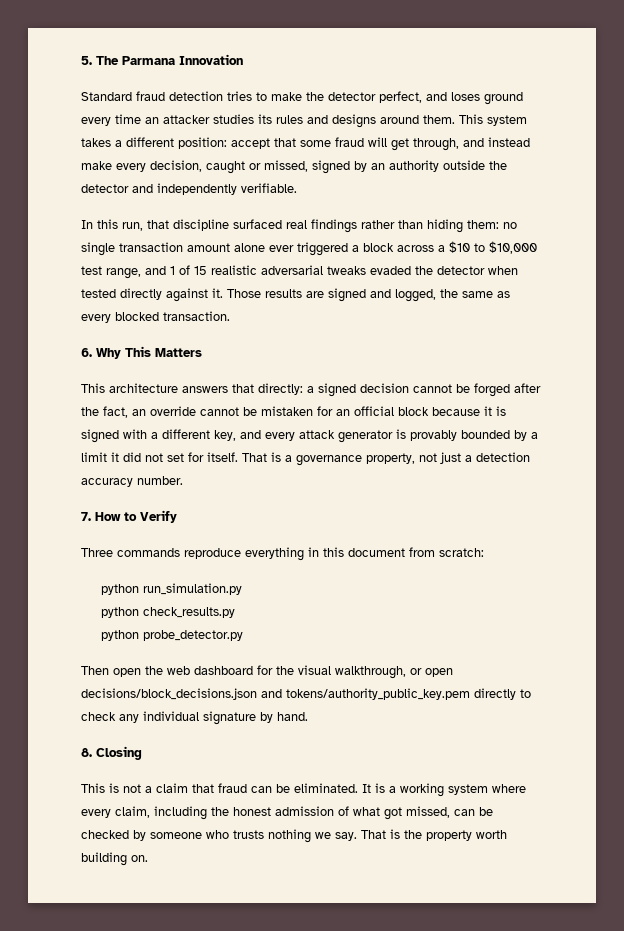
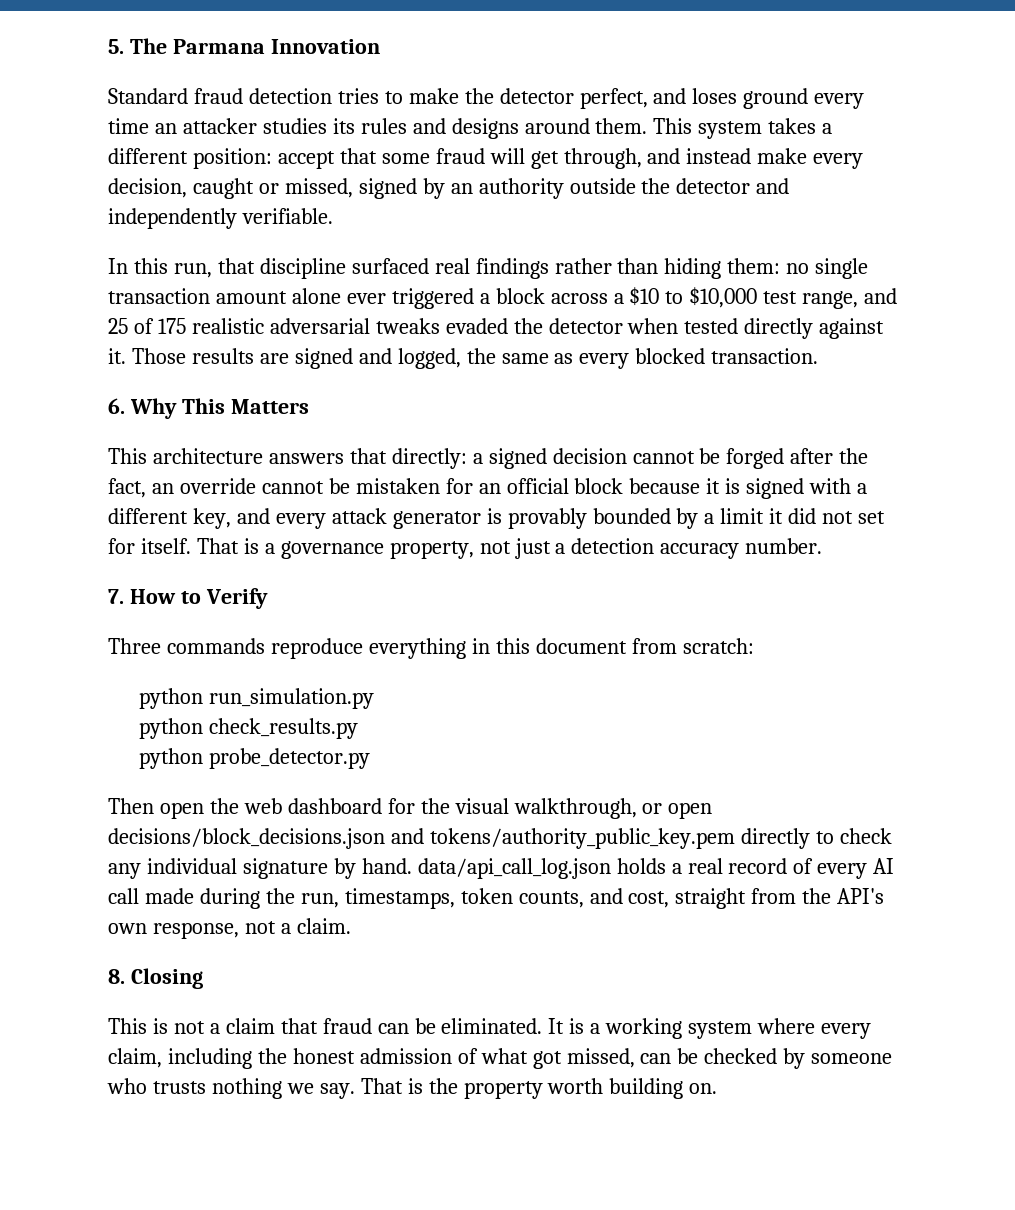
- In this run, that discipline surfaced real findings rather than hiding them: no single transaction amount alone ever triggered a block across a $10 to $10,000 test range, and 1 of 15 realistic adversarial tweaks evaded the detector when tested directly against it.
+ In this run, that discipline surfaced real findings rather than hiding them: no single transaction amount alone ever triggered a block across a $10 to $10,000 test range, and 25 of 175 realistic adversarial tweaks evaded the detector when tested directly against it.
- Then open the web dashboard for the visual walkthrough, or open decisions/block_decisions.json and tokens/authority_public_key.pem directly to check any individual signature by hand.
+ Then open the web dashboard for the visual walkthrough, or open decisions/block_decisions.json and tokens/authority_public_key.pem directly to check any individual signature by hand. data/api_call_log.json holds a real record of every AI call made during the run, timestamps, token counts, and cost, straight from the API's own response, not a claim.

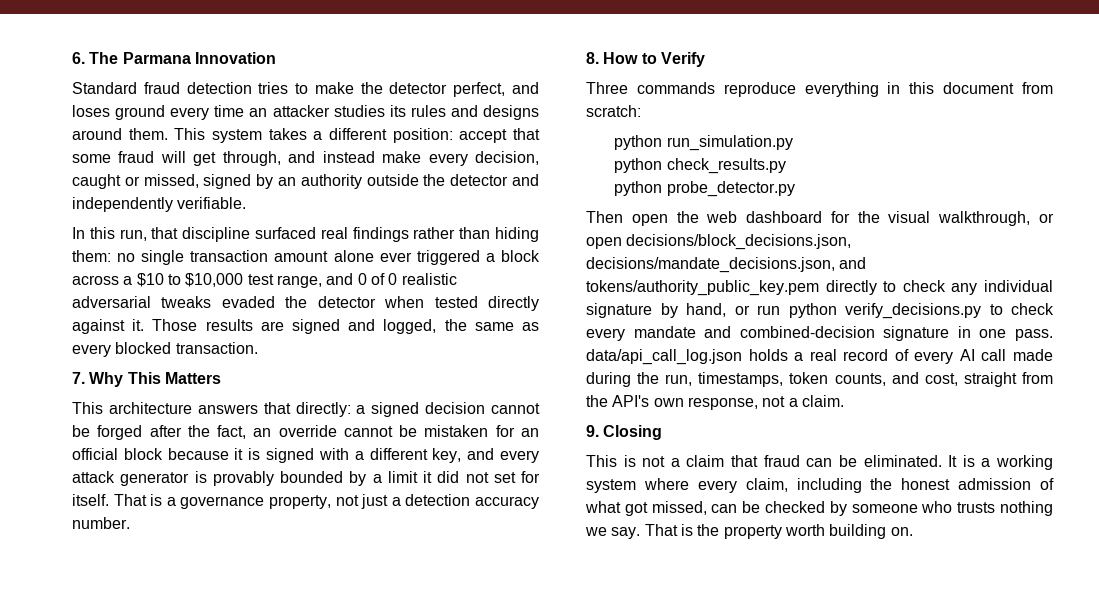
- 5. The Parmana Innovation
+ 6. The Parmana Innovation
- In this run, that discipline surfaced real findings rather than hiding them: no single transaction amount alone ever triggered a block across a $10 to $10,000 test range, and 25 of 175 realistic adversarial tweaks evaded the detector when tested directly against it.
+ In this run, that discipline surfaced real findings rather than hiding them: no single transaction amount alone ever triggered a block across a $10 to $10,000 test range, and 0 of 0 realistic adversarial tweaks evaded the detector when tested directly against it.
- 6. Why This Matters
+ 7. Why This Matters
- 7. How to Verify
+ 8. How to Verify
- Then open the web dashboard for the visual walkthrough, or open decisions/block_decisions.json and tokens/authority_public_key.pem directly to check any individual signature by hand. data/api_call_log.json holds a real record of every AI call made during the run, timestamps, token counts, and cost, straight from the API's own response, not a claim.
+ Then open the web dashboard for the visual walkthrough, or open decisions/block_decisions.json, decisions/mandate_decisions.json, and tokens/authority_public_key.pem directly to check any individual signature by hand, or run python verify_decisions.py to check every mandate and combined-decision signature in one pass. data/api_call_log.json holds a real record of every AI call made during the run, timestamps, token counts, and cost, straight from the API's own response, not a claim.
- 8. Closing
+ 9. Closing

